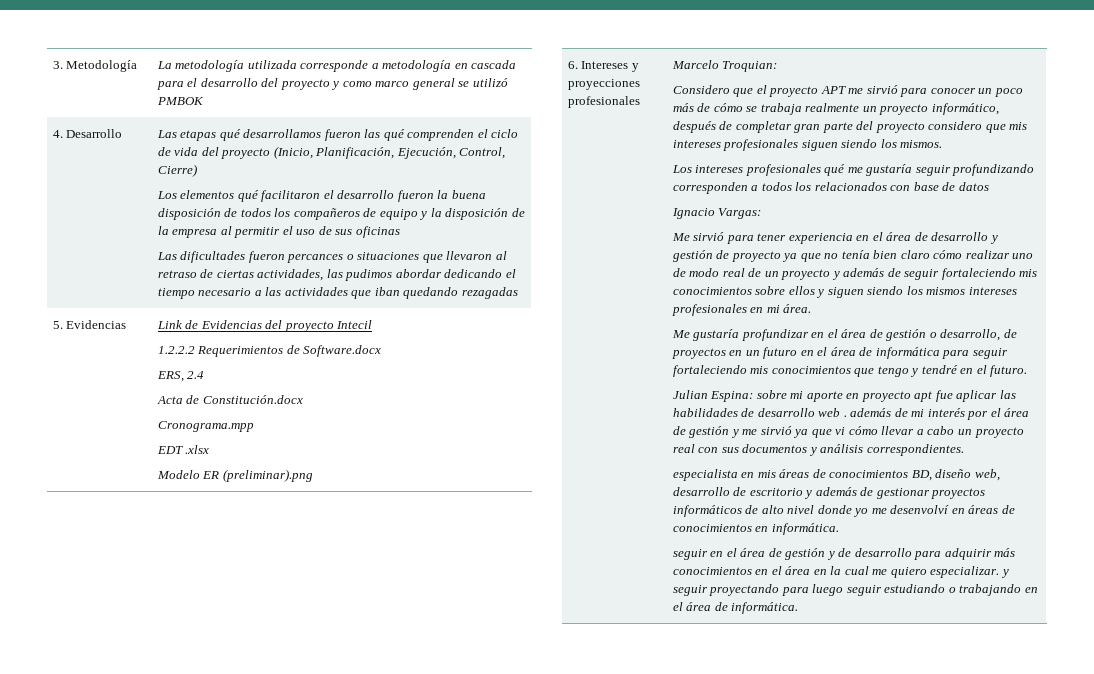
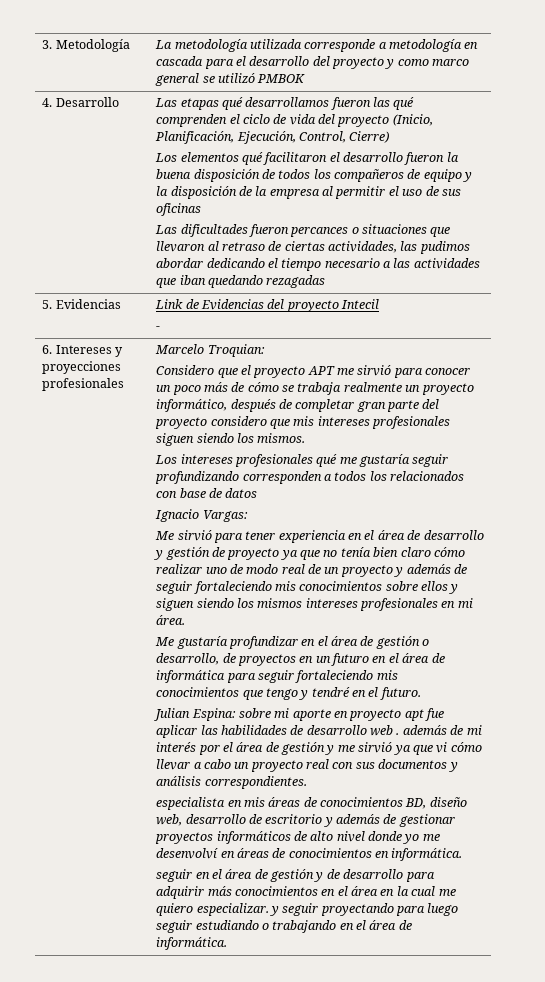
  5. Evidencias | Link de Evidencias del proyecto Intecil
- 1.2.2.2 Requerimientos de Software.docx
- ERS, 2.4
- Acta de Constitución.docx
- Cronograma.mpp
- EDT .xlsx
- Modelo ER (preliminar).png
+ -

